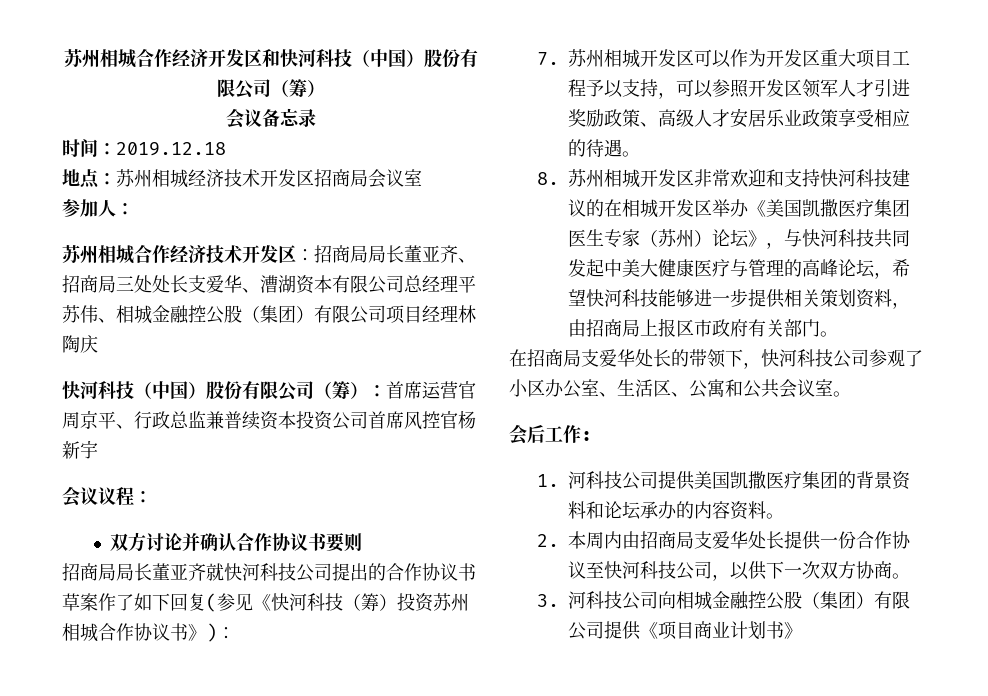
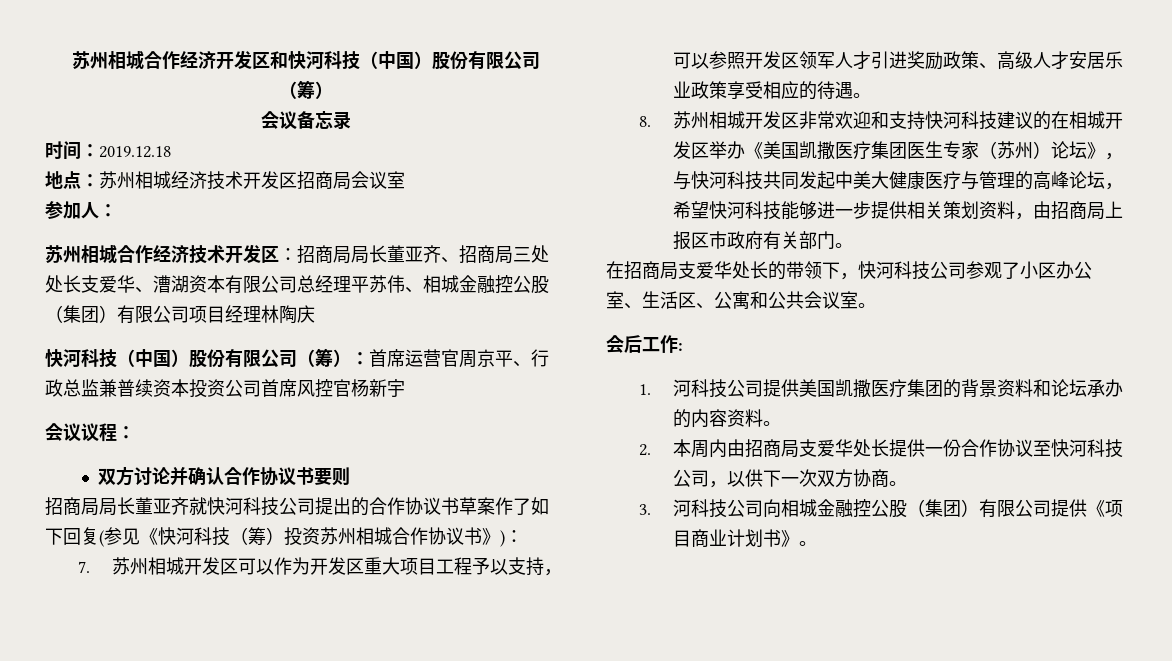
- 3.河科技公司向相城金融控公股（集团）有限公司提供《项目商业计划书》
+ 3.河科技公司向相城金融控公股（集团）有限公司提供《项目商业计划书》。

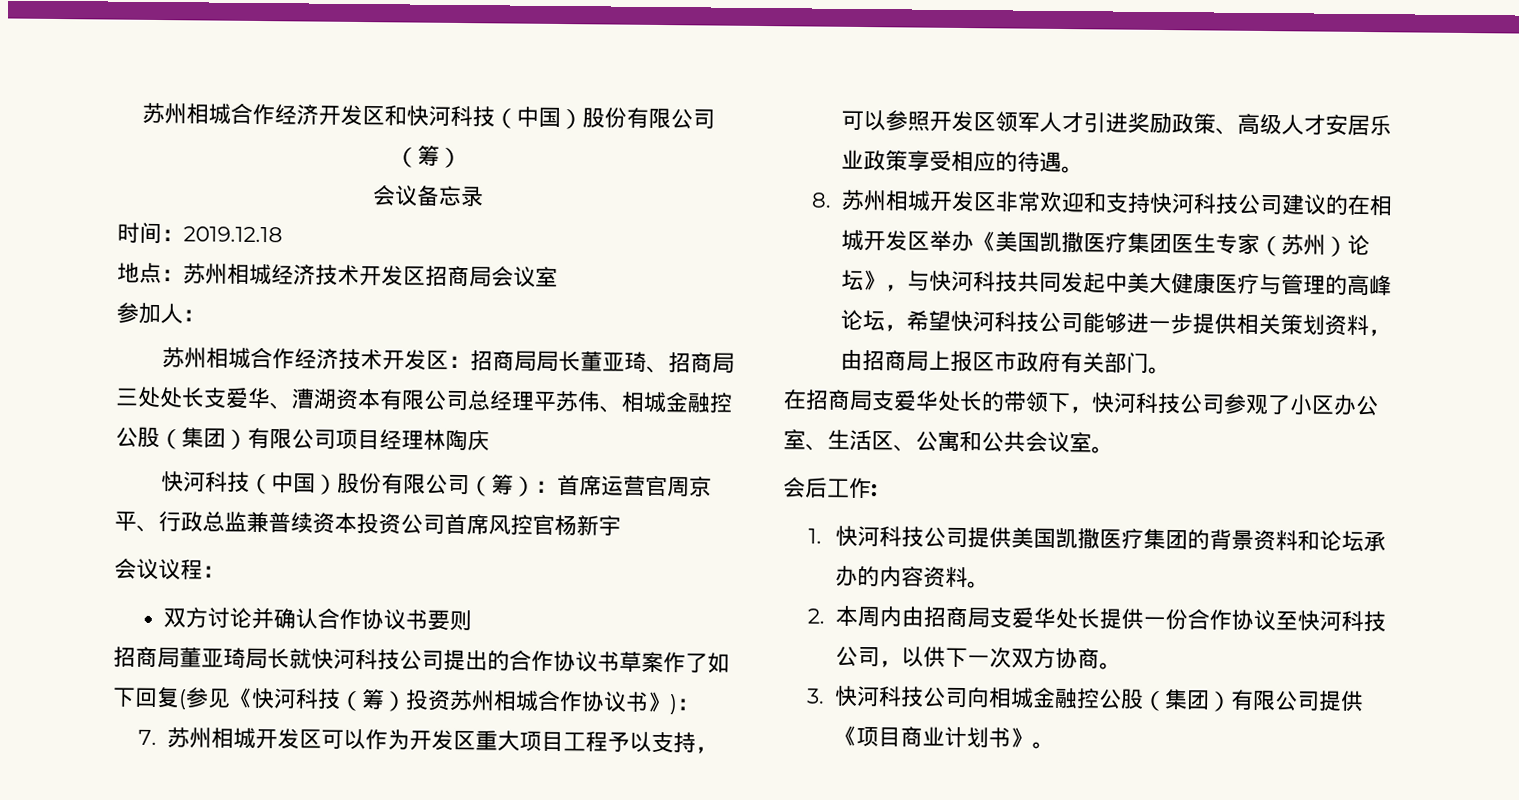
- 苏州相城合作经济技术开发区：招商局局长董亚齐、招商局三处处长支爱华、漕湖资本有限公司总经理平苏伟、相城金融控公股（集团）有限公司项目经理林陶庆
+ 苏州相城合作经济技术开发区：招商局局长董亚琦、招商局三处处长支爱华、漕湖资本有限公司总经理平苏伟、相城金融控公股（集团）有限公司项目经理林陶庆
- 招商局局长董亚齐就快河科技公司提出的合作协议书草案作了如下回复(参见《快河科技（筹）投资苏州相城合作协议书》)：
+ 招商局董亚琦局长就快河科技公司提出的合作协议书草案作了如下回复(参见《快河科技（筹）投资苏州相城合作协议书》)：
- 8.苏州相城开发区非常欢迎和支持快河科技建议的在相城开发区举办《美国凯撒医疗集团医生专家（苏州）论坛》，与快河科技共同发起中美大健康医疗与管理的高峰论坛，希望快河科技能够进一步提供相关策划资料，由招商局上报区市政府有关部门。
+ 8.苏州相城开发区非常欢迎和支持快河科技公司建议的在相城开发区举办《美国凯撒医疗集团医生专家（苏州）论坛》，与快河科技共同发起中美大健康医疗与管理的高峰论坛，希望快河科技公司能够进一步提供相关策划资料，由招商局上报区市政府有关部门。
- 1.河科技公司提供美国凯撒医疗集团的背景资料和论坛承办的内容资料。
+ 1.快河科技公司提供美国凯撒医疗集团的背景资料和论坛承办的内容资料。
- 3.河科技公司向相城金融控公股（集团）有限公司提供《项目商业计划书》。
+ 3.快河科技公司向相城金融控公股（集团）有限公司提供《项目商业计划书》。

